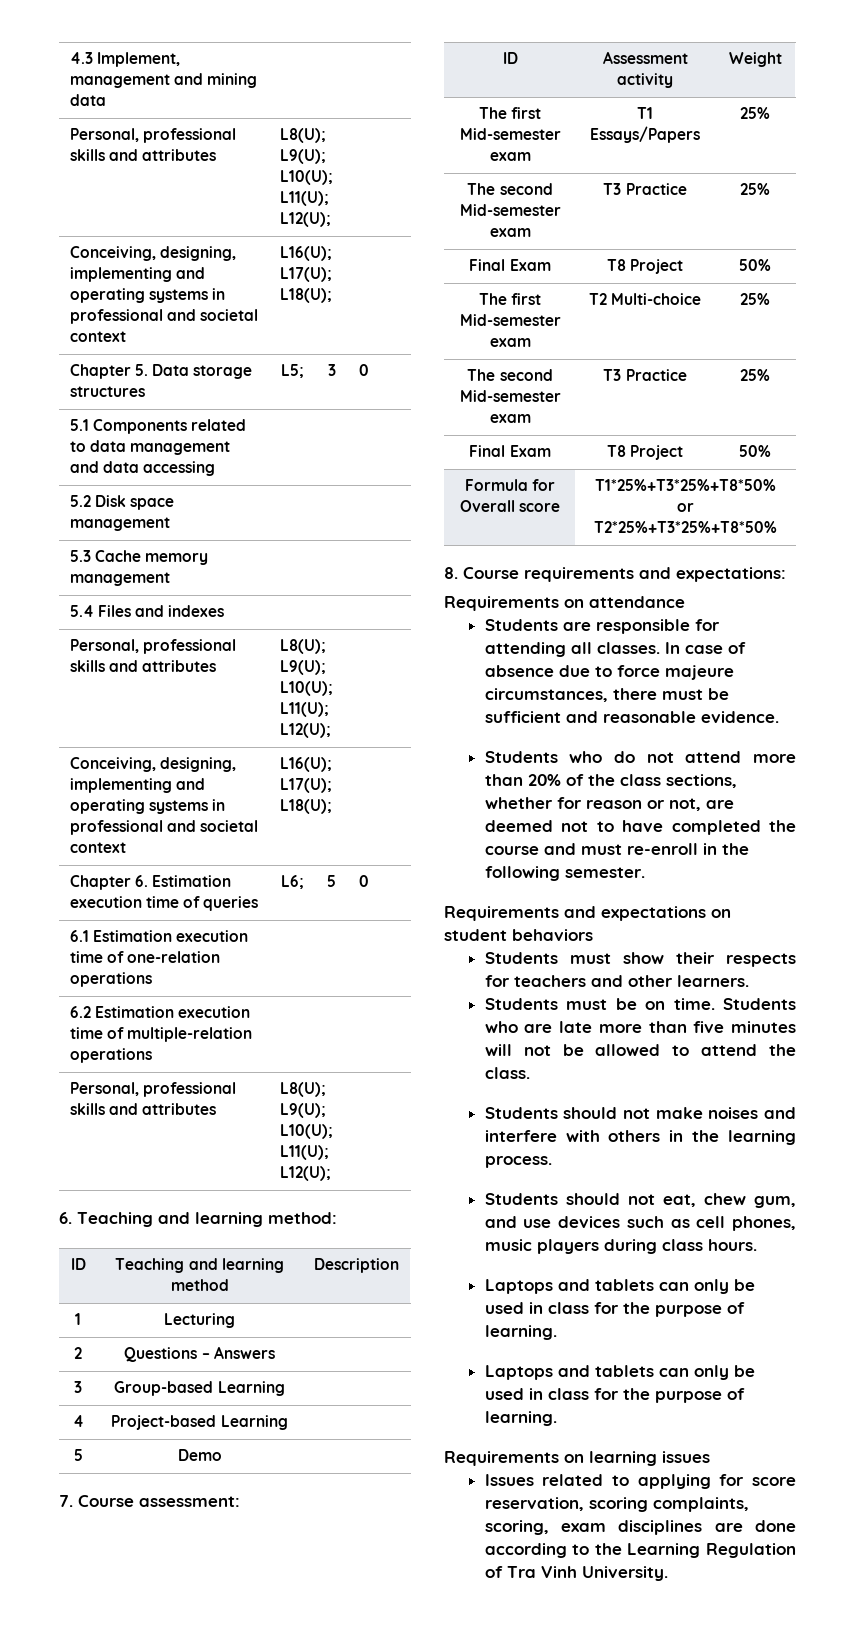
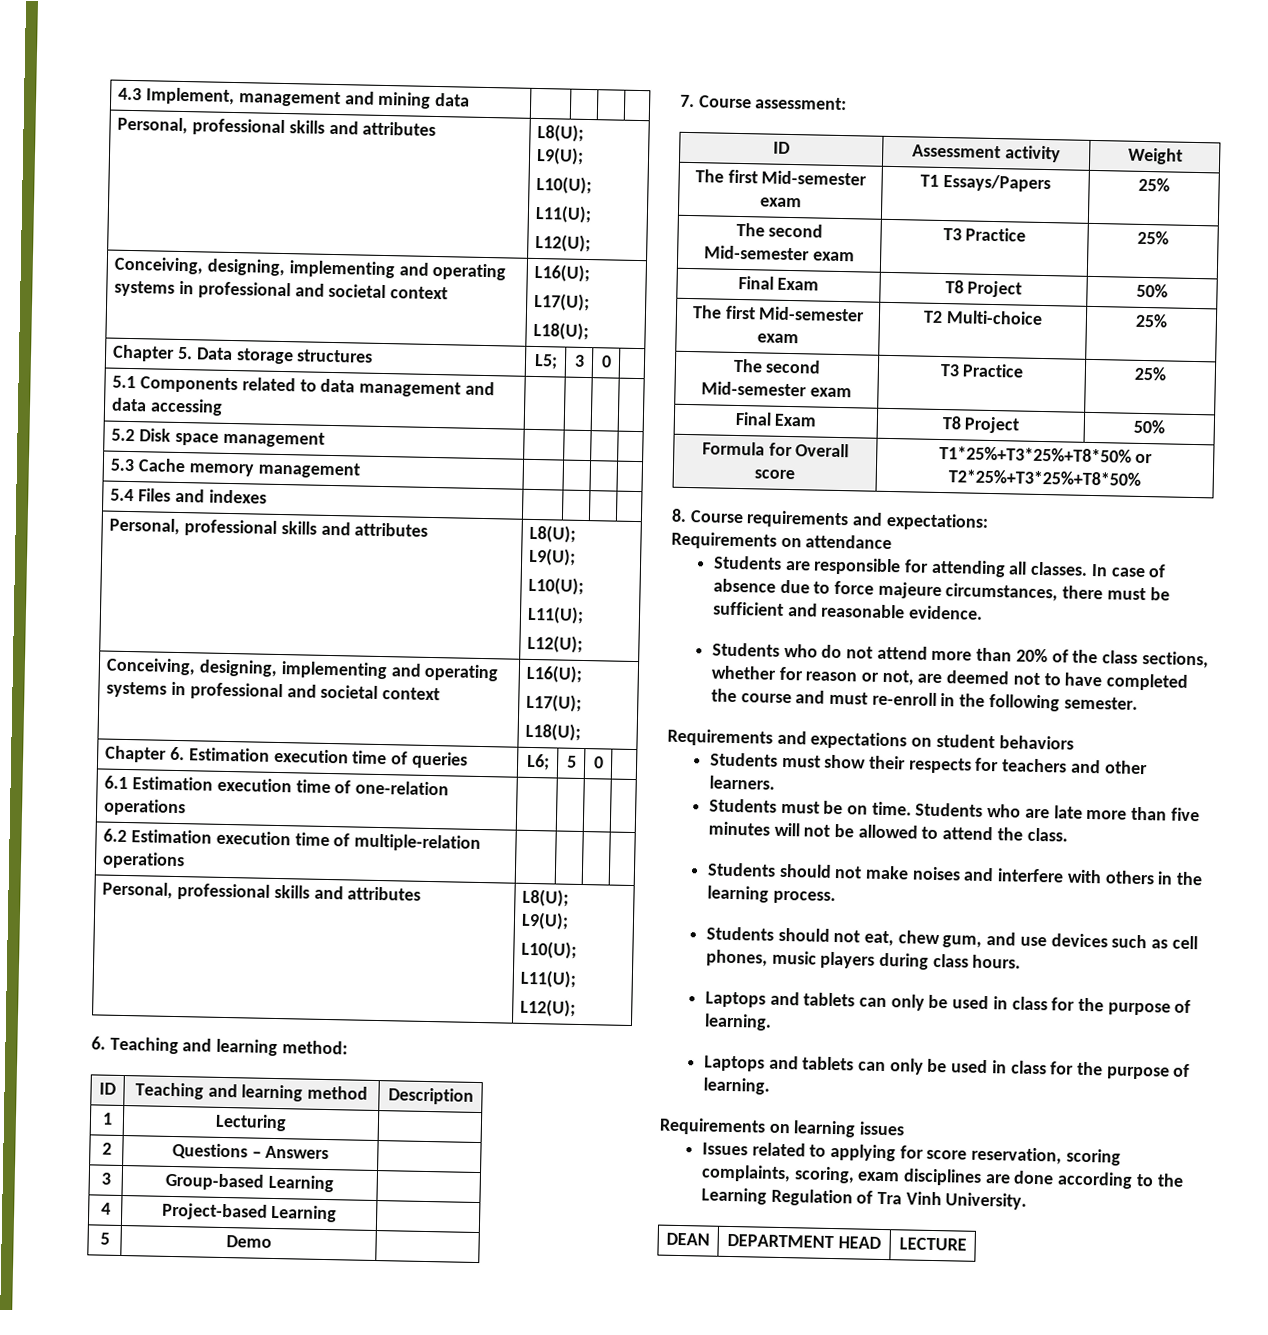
+ DEAN | DEPARTMENT HEAD | LECTURE

